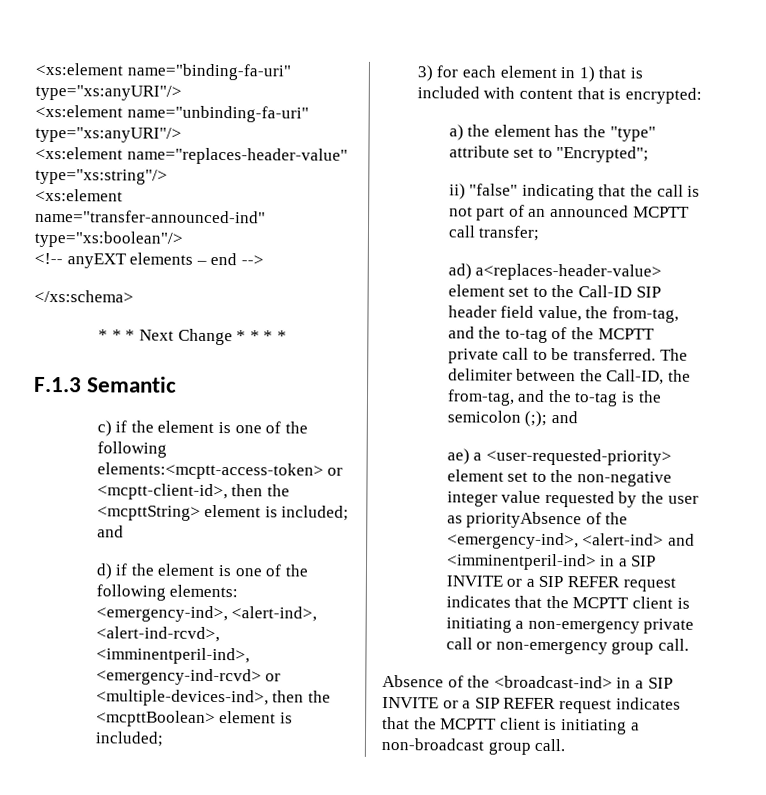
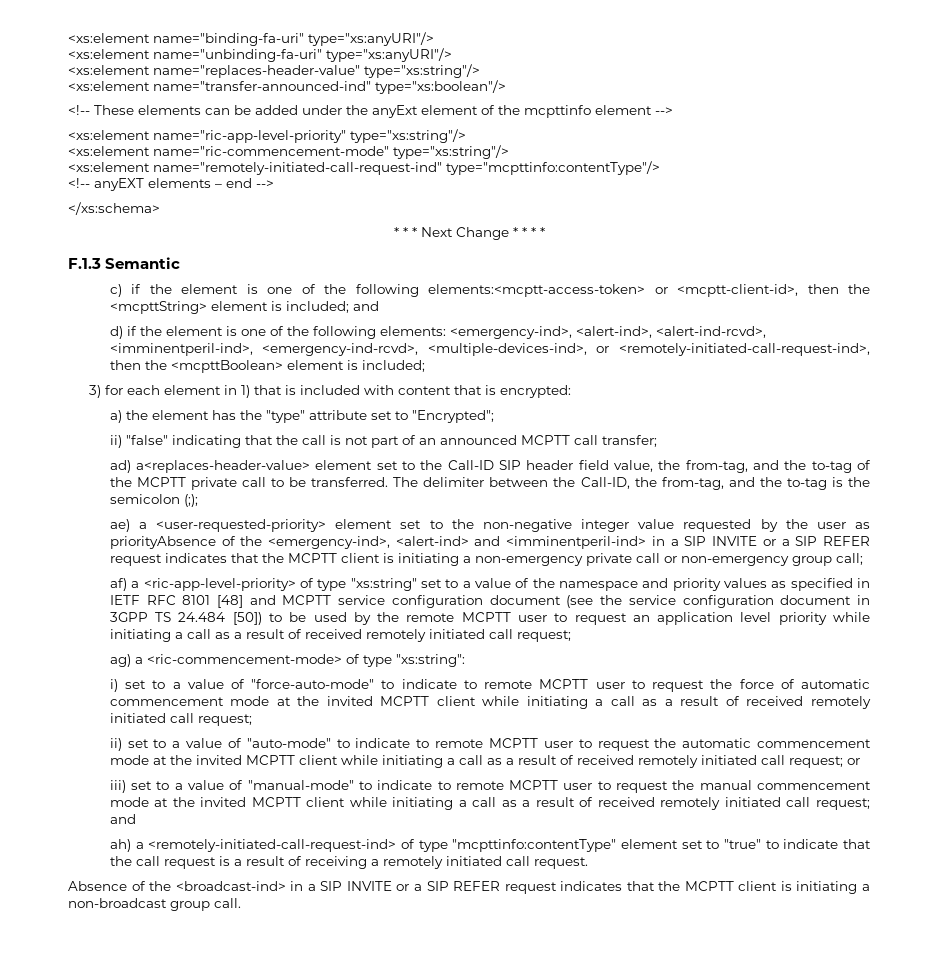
+ <!-- These elements can be added under the anyExt element of the mcpttinfo element -->
+ <xs:element name="ric-app-level-priority" type="xs:string"/>
+ <xs:element name="ric-commencement-mode" type="xs:string"/>
+ <xs:element name="remotely-initiated-call-request-ind" type="mcpttinfo:contentType"/>
- d) if the element is one of the following elements: <emergency-ind>, <alert-ind>, <alert-ind-rcvd>, <imminentperil-ind>, <emergency-ind-rcvd> or <multiple-devices-ind>, then the <mcpttBoolean> element is included;
+ d) if the element is one of the following elements: <emergency-ind>, <alert-ind>, <alert-ind-rcvd>, <imminentperil-ind>, <emergency-ind-rcvd>, <multiple-devices-ind>, or <remotely-initiated-call-request-ind>, then the <mcpttBoolean> element is included;
- The delimiter between the Call-ID, the from-tag, and the to-tag is the semicolon (;); and
+ The delimiter between the Call-ID, the from-tag, and the to-tag is the semicolon (;);
- ae) a <user-requested-priority> element set to the non-negative integer value requested by the user as priorityAbsence of the <emergency-ind>, <alert-ind> and <imminentperil-ind> in a SIP INVITE or a SIP REFER request indicates that the MCPTT client is initiating a non-emergency private call or non-emergency group call.
+ ae) a <user-requested-priority> element set to the non-negative integer value requested by the user as priorityAbsence of the <emergency-ind>, <alert-ind> and <imminentperil-ind> in a SIP INVITE or a SIP REFER request indicates that the MCPTT client is initiating a non-emergency private call or non-emergency group call;
+ af) a <ric-app-level-priority> of type "xs:string" set to a value of the namespace and priority values as specified in IETF RFC 8101 [48] and MCPTT service configuration document (see the service configuration document in 3GPP TS 24.484 [50]) to be used by the remote MCPTT user to request an application level priority while initiating a call as a result of received remotely initiated call request;
+ ag) a <ric-commencement-mode> of type "xs:string":
+ i) set to a value of "force-auto-mode" to indicate to remote MCPTT user to request the force of automatic commencement mode at the invited MCPTT client while initiating a call as a result of received remotely initiated call request;
+ ii) set to a value of "auto-mode" to indicate to remote MCPTT user to request the automatic commencement mode at the invited MCPTT client while initiating a call as a result of received remotely initiated call request; or
+ iii) set to a value of "manual-mode" to indicate to remote MCPTT user to request the manual commencement mode at the invited MCPTT client while initiating a call as a result of received remotely initiated call request; and
+ ah) a <remotely-initiated-call-request-ind> of type "mcpttinfo:contentType" element set to "true" to indicate that the call request is a result of receiving a remotely initiated call request.

